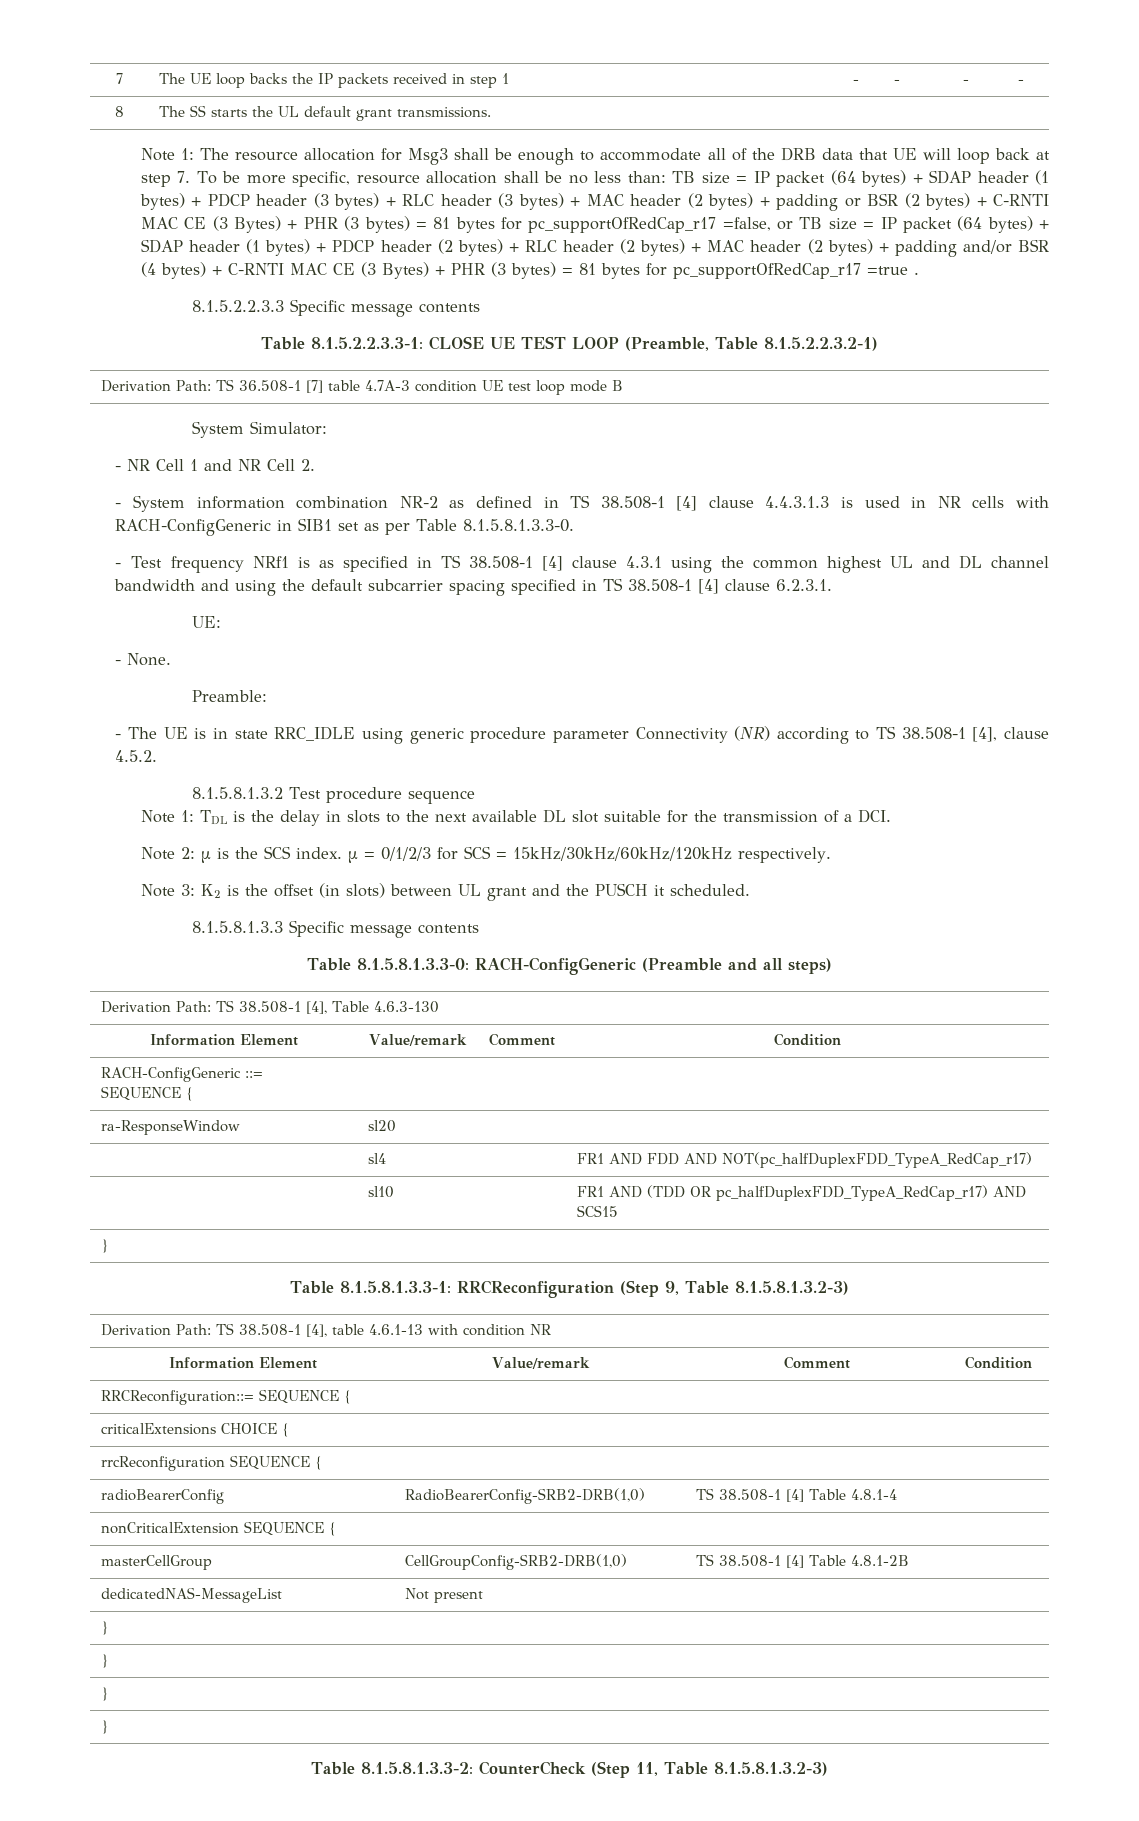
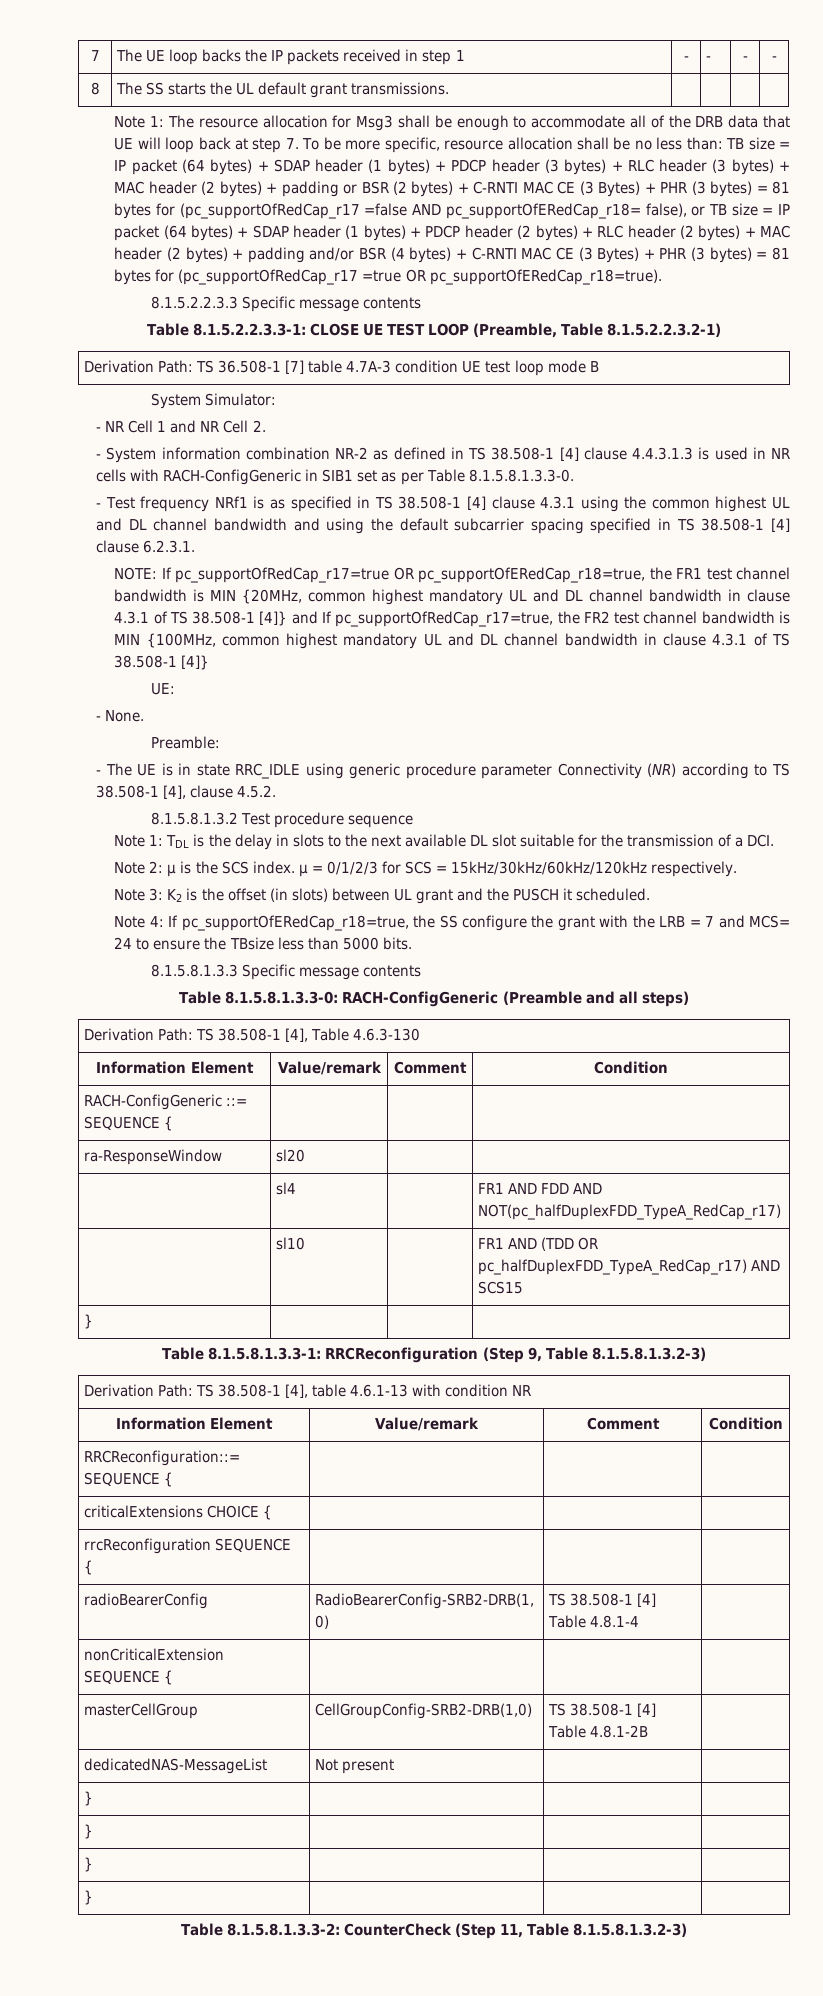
- TB size = IP packet (64 bytes) + SDAP header (1 bytes) + PDCP header (3 bytes) + RLC header (3 bytes) + MAC header (2 bytes) + padding or BSR (2 bytes) + C-RNTI MAC CE (3 Bytes) + PHR (3 bytes) = 81 bytes for pc_supportOfRedCap_r17 =false, or TB size = IP packet (64 bytes) + SDAP header (1 bytes) + PDCP header (2 bytes) + RLC header (2 bytes) + MAC header (2 bytes) + padding and/or BSR (4 bytes) + C-RNTI MAC CE (3 Bytes) + PHR (3 bytes) = 81 bytes for pc_supportOfRedCap_r17 =true .
+ TB size = IP packet (64 bytes) + SDAP header (1 bytes) + PDCP header (3 bytes) + RLC header (3 bytes) + MAC header (2 bytes) + padding or BSR (2 bytes) + C-RNTI MAC CE (3 Bytes) + PHR (3 bytes) = 81 bytes for (pc_supportOfRedCap_r17 =false AND pc_supportOfERedCap_r18= false), or TB size = IP packet (64 bytes) + SDAP header (1 bytes) + PDCP header (2 bytes) + RLC header (2 bytes) + MAC header (2 bytes) + padding and/or BSR (4 bytes) + C-RNTI MAC CE (3 Bytes) + PHR (3 bytes) = 81 bytes for (pc_supportOfRedCap_r17 =true OR pc_supportOfERedCap_r18=true).
+ NOTE: If pc_supportOfRedCap_r17=true OR pc_supportOfERedCap_r18=true, the FR1 test channel bandwidth is MIN {20MHz, common highest mandatory UL and DL channel bandwidth in clause 4.3.1 of TS 38.508-1 [4]} and If pc_supportOfRedCap_r17=true, the FR2 test channel bandwidth is MIN {100MHz, common highest mandatory UL and DL channel bandwidth in clause 4.3.1 of TS 38.508-1 [4]}
+ Note 4: If pc_supportOfERedCap_r18=true, the SS configure the grant with the LRB = 7 and MCS= 24 to ensure the TBsize less than 5000 bits.

